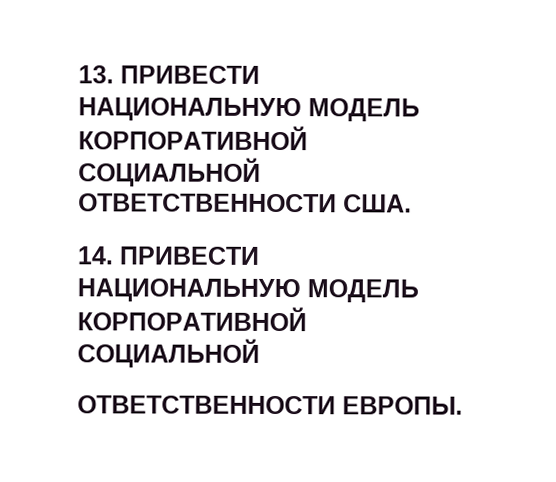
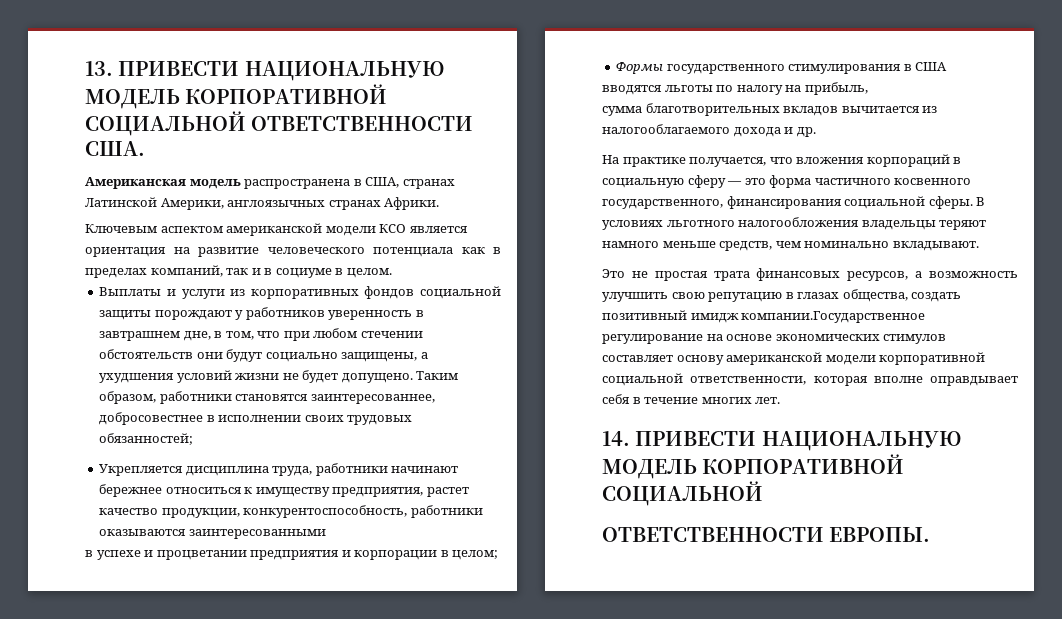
+ Американская модель распространена в США, странах Латинской Америки, англоязычных странах Африки.
+ Ключевым аспектом американской модели КСО является ориентация на развитие человеческого потенциала как в пределах компаний, так и в социуме в целом.
+ Выплаты и услуги из корпоративных фондов социальной защиты порождают у работников уверенность в завтрашнем дне, в том, что при любом стечении обстоятельств они будут социально защищены, а ухудшения условий жизни не будет допущено. Таким образом, работники становятся заинтересованнее, добросовестнее в исполнении своих трудовых обязанностей;
+ Укрепляется дисциплина труда, работники начинают бережнее относиться к имуществу предприятия, растет качество продукции, конкурентоспособность, работники оказываются заинтересованными
+ в успехе и процветании предприятия и корпорации в целом;
+ Формы государственного стимулирования в США
+ вводятся льготы по налогу на прибыль,
+ сумма благотворительных вкладов вычитается из налогооблагаемого дохода и др.
+ На практике получается, что вложения корпораций в социальную сферу — это форма частичного косвенного государственного, финансирования социальной сферы. В условиях льготного налогообложения владельцы теряют намного меньше средств, чем номинально вкладывают.
+ Это не простая трата финансовых ресурсов, а возможность улучшить свою репутацию в глазах общества, создать позитивный имидж компании.Государственное регулирование на основе экономических стимулов составляет основу американской модели корпоративной социальной ответственности, которая вполне оправдывает себя в течение многих лет.

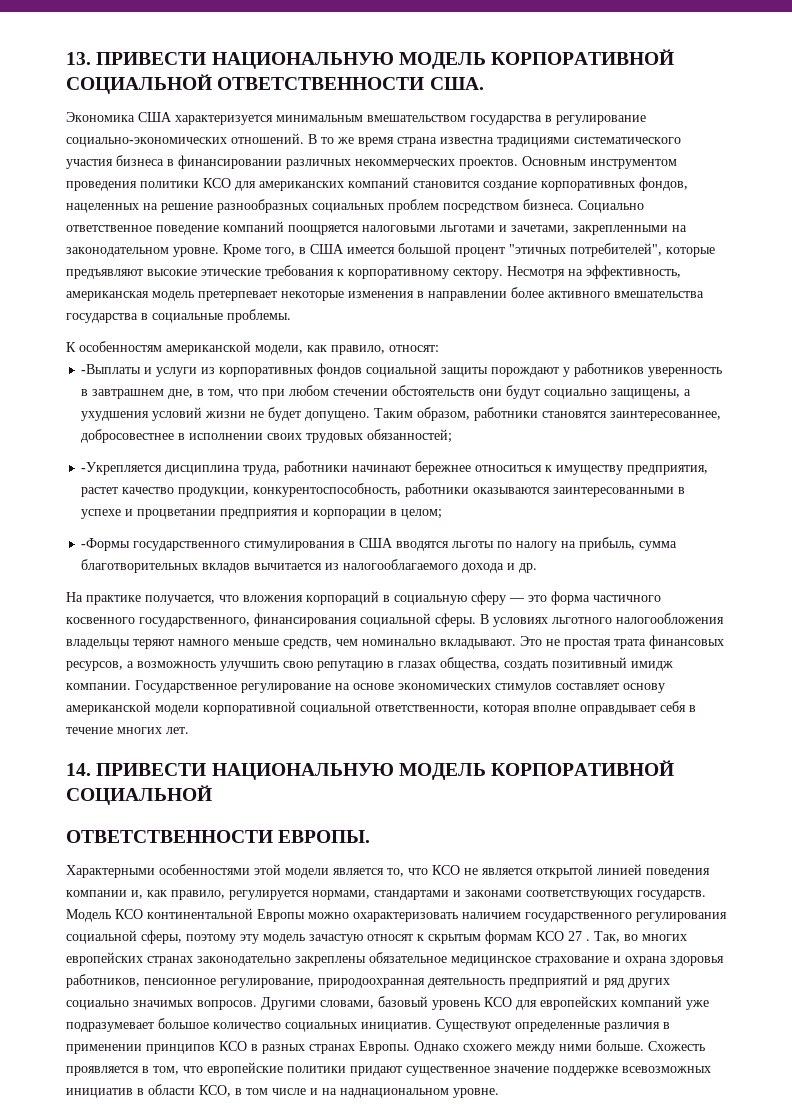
- Американская модель распространена в США, странах Латинской Америки, англоязычных странах Африки.
- Ключевым аспектом американской модели КСО является ориентация на развитие человеческого потенциала как в пределах компаний, так и в социуме в целом.
- Выплаты и услуги из корпоративных фондов социальной защиты порождают у работников уверенность в завтрашнем дне, в том, что при любом стечении обстоятельств они будут социально защищены, а ухудшения условий жизни не будет допущено.
+ Экономика США характеризуется минимальным вмешательством государства в регулирование социально-экономических отношений. В то же время страна известна традициями систематического участия бизнеса в финансировании различных некоммерческих проектов. Основным инструментом проведения политики КСО для американских компаний становится создание корпоративных фондов, нацеленных на решение разнообразных социальных проблем посредством бизнеса. Социально ответственное поведение компаний поощряется налоговыми льготами и зачетами, закрепленными на законодательном уровне. Кроме того, в США имеется большой процент "этичных потребителей", которые предъявляют высокие этические требования к корпоративному сектору. Несмотря на эффективность, американская модель претерпевает некоторые изменения в направлении более активного вмешательства государства в социальные проблемы.
+ К особенностям американской модели, как правило, относят:
+ -Выплаты и услуги из корпоративных фондов социальной защиты порождают у работников уверенность в завтрашнем дне, в том, что при любом стечении обстоятельств они будут социально защищены, а ухудшения условий жизни не будет допущено.
- Укрепляется дисциплина труда, работники начинают бережнее относиться к имуществу предприятия, растет качество продукции, конкурентоспособность, работники оказываются заинтересованными
- в успехе и процветании предприятия и корпорации в целом;
+ -Укрепляется дисциплина труда, работники начинают бережнее относиться к имуществу предприятия, растет качество продукции, конкурентоспособность, работники оказываются заинтересованными в успехе и процветании предприятия и корпорации в целом;
- Формы государственного стимулирования в США
- вводятся льготы по налогу на прибыль,
- сумма благотворительных вкладов вычитается из налогооблагаемого дохода и др.
+ -Формы государственного стимулирования в США вводятся льготы по налогу на прибыль, сумма благотворительных вкладов вычитается из налогооблагаемого дохода и др.
- В условиях льготного налогообложения владельцы теряют намного меньше средств, чем номинально вкладывают.
- Это не простая трата финансовых ресурсов, а возможность улучшить свою репутацию в глазах общества, создать позитивный имидж компании.Государственное регулирование на основе экономических стимулов составляет основу американской модели корпоративной социальной ответственности, которая вполне оправдывает себя в течение многих лет.
+ В условиях льготного налогообложения владельцы теряют намного меньше средств, чем номинально вкладывают. Это не простая трата финансовых ресурсов, а возможность улучшить свою репутацию в глазах общества, создать позитивный имидж компании. Государственное регулирование на основе экономических стимулов составляет основу американской модели корпоративной социальной ответственности, которая вполне оправдывает себя в течение многих лет.
+ Характерными особенностями этой модели является то, что КСО не является открытой линией поведения компании и, как правило, регулируется нормами, стандартами и законами соответствующих государств. Модель КСО континентальной Европы можно охарактеризовать наличием государственного регулирования социальной сферы, поэтому эту модель зачастую относят к скрытым формам КСО 27 . Так, во многих европейских странах законодательно закреплены обязательное медицинское страхование и охрана здоровья работников, пенсионное регулирование, природоохранная деятельность предприятий и ряд других социально значимых вопросов. Другими словами, базовый уровень КСО для европейских компаний уже подразумевает большое количество социальных инициатив. Существуют определенные различия в применении принципов КСО в разных странах Европы. Однако схожего между ними больше. Схожесть проявляется в том, что европейские политики придают существенное значение поддержке всевозможных инициатив в области КСО, в том числе и на наднациональном уровне.

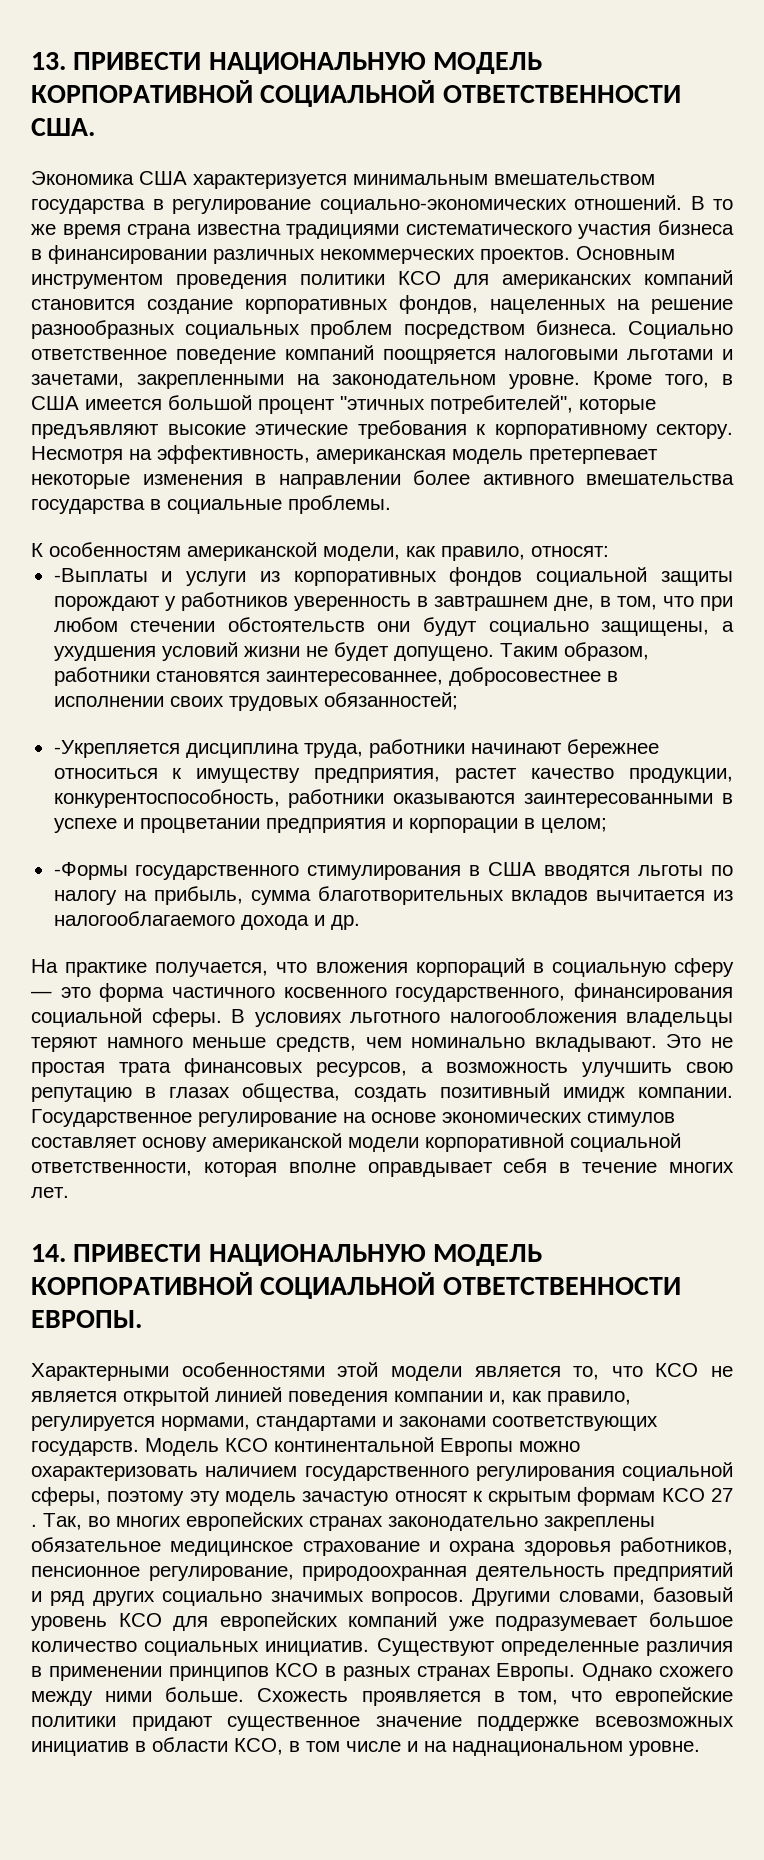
- 14. ПРИВЕСТИ НАЦИОНАЛЬНУЮ МОДЕЛЬ КОРПОРАТИВНОЙ СОЦИАЛЬНОЙ
- ОТВЕТСТВЕННОСТИ ЕВРОПЫ.
+ 14. ПРИВЕСТИ НАЦИОНАЛЬНУЮ МОДЕЛЬ КОРПОРАТИВНОЙ СОЦИАЛЬНОЙ ОТВЕТСТВЕННОСТИ ЕВРОПЫ.

